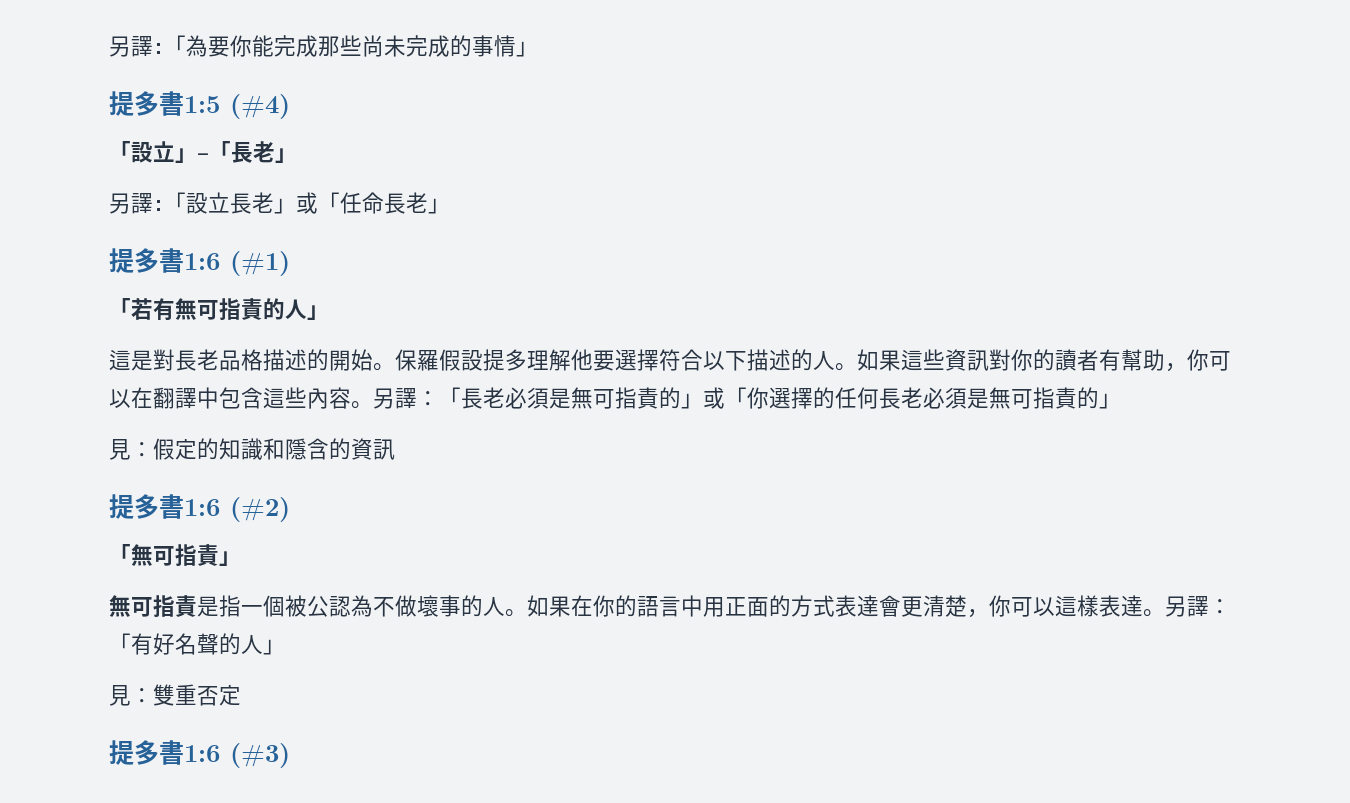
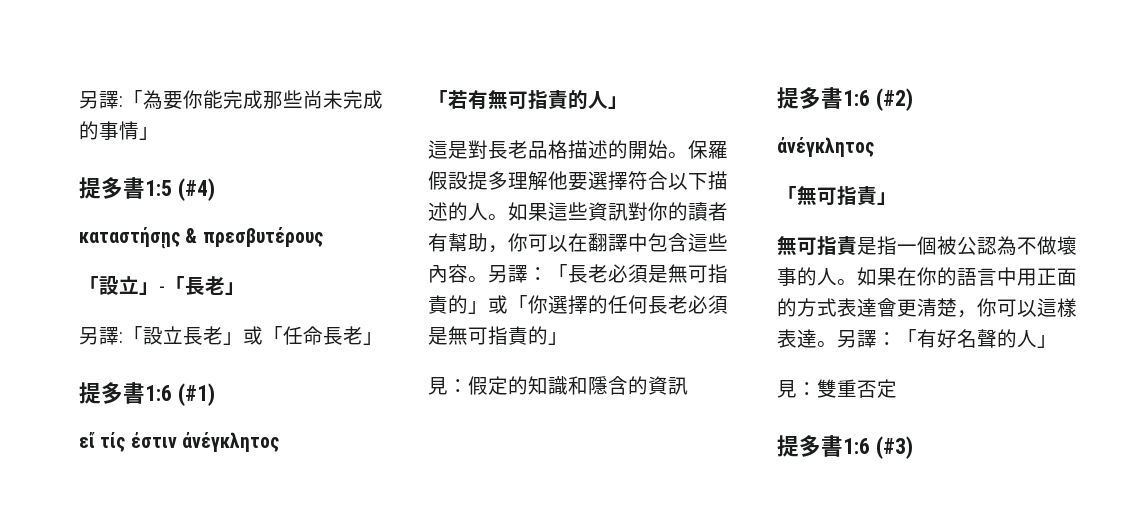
+ καταστήσῃς & πρεσβυτέρους
+ εἴ τίς ἐστιν ἀνέγκλητος
  提多書1:6 (#2)
+ ἀνέγκλητος

